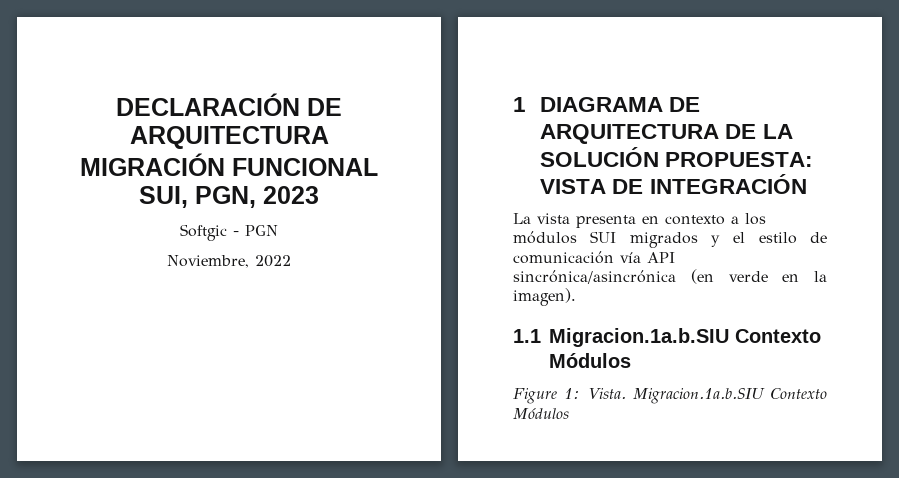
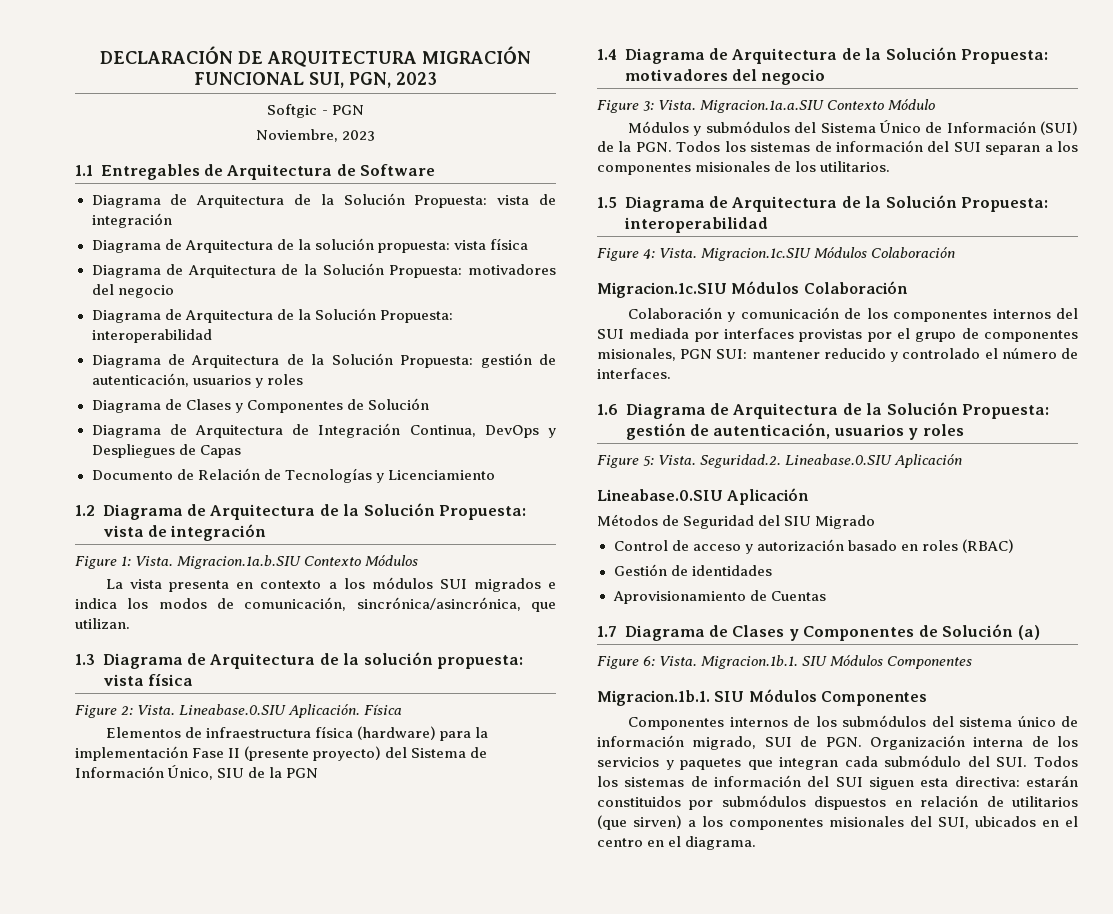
- Noviembre, 2022
- 1 DIAGRAMA DE ARQUITECTURA DE LA SOLUCIÓN PROPUESTA: VISTA DE INTEGRACIÓN
+ Noviembre, 2023
+ 1.1 Entregables de Arquitectura de Software
+ Diagrama de Arquitectura de la Solución Propuesta: vista de integración
+ Diagrama de Arquitectura de la solución propuesta: vista física
+ Diagrama de Arquitectura de la Solución Propuesta: motivadores del negocio
+ Diagrama de Arquitectura de la Solución Propuesta: interoperabilidad
+ Diagrama de Arquitectura de la Solución Propuesta: gestión de autenticación, usuarios y roles
+ Diagrama de Clases y Componentes de Solución
+ Diagrama de Arquitectura de Integración Continua, DevOps y Despliegues de Capas
+ Documento de Relación de Tecnologías y Licenciamiento
+ 1.2 Diagrama de Arquitectura de la Solución Propuesta: vista de integración
+ Figure 1: Vista. Migracion.1a.b.SIU Contexto Módulos
- La vista presenta en contexto a los módulos SUI migrados y el estilo de comunicación vía API sincrónica/asincrónica (en verde en la imagen).
- 1.1 Migracion.1a.b.SIU Contexto Módulos
- Figure 1: Vista. Migracion.1a.b.SIU Contexto Módulos
+ La vista presenta en contexto a los módulos SUI migrados e indica los modos de comunicación, sincrónica/asincrónica, que utilizan.
+ 1.3 Diagrama de Arquitectura de la solución propuesta: vista física
+ Figure 2: Vista. Lineabase.0.SIU Aplicación. Física
+ Elementos de infraestructura física (hardware) para la implementación Fase II (presente proyecto) del Sistema de Información Único, SIU de la PGN
+ 1.4 Diagrama de Arquitectura de la Solución Propuesta: motivadores del negocio
+ Figure 3: Vista. Migracion.1a.a.SIU Contexto Módulo
+ Módulos y submódulos del Sistema Único de Información (SUI) de la PGN. Todos los sistemas de información del SUI separan a los componentes misionales de los utilitarios.
+ 1.5 Diagrama de Arquitectura de la Solución Propuesta: interoperabilidad
+ Figure 4: Vista. Migracion.1c.SIU Módulos Colaboración
+ Migracion.1c.SIU Módulos Colaboración
+ Colaboración y comunicación de los componentes internos del SUI mediada por interfaces provistas por el grupo de componentes misionales, PGN SUI: mantener reducido y controlado el número de interfaces.
+ 1.6 Diagrama de Arquitectura de la Solución Propuesta: gestión de autenticación, usuarios y roles
+ Figure 5: Vista. Seguridad.2. Lineabase.0.SIU Aplicación
+ Lineabase.0.SIU Aplicación
+ Métodos de Seguridad del SIU Migrado
+ Control de acceso y autorización basado en roles (RBAC)
+ Gestión de identidades
+ Aprovisionamiento de Cuentas
+ 1.7 Diagrama de Clases y Componentes de Solución (a)
+ Figure 6: Vista. Migracion.1b.1. SIU Módulos Componentes
+ Migracion.1b.1. SIU Módulos Componentes
+ Componentes internos de los submódulos del sistema único de información migrado, SUI de PGN. Organización interna de los servicios y paquetes que integran cada submódulo del SUI. Todos los sistemas de información del SUI siguen esta directiva: estarán constituidos por submódulos dispuestos en relación de utilitarios (que sirven) a los componentes misionales del SUI, ubicados en el centro en el diagrama.

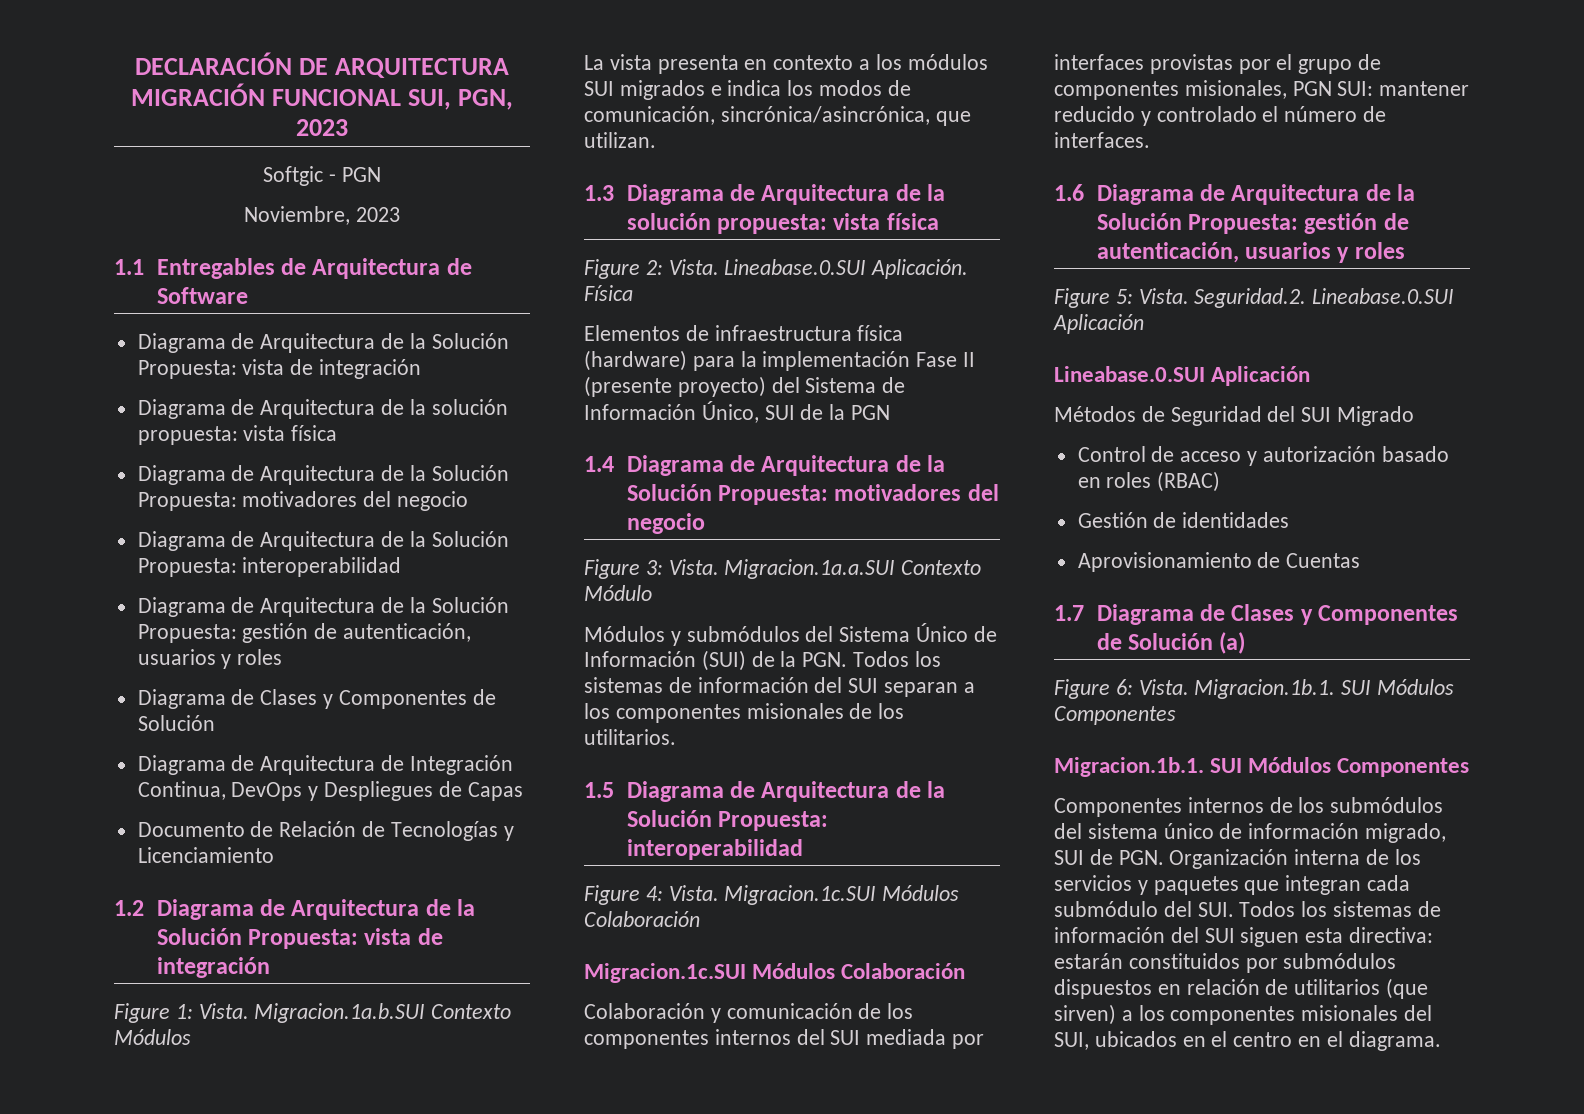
- Migracion.1a.b.SIU Contexto Módulos
+ Migracion.1a.b.SUI Contexto Módulos
- Lineabase.0.SIU Aplicación.
+ Lineabase.0.SUI Aplicación.
- Elementos de infraestructura física (hardware) para la implementación Fase II (presente proyecto) del Sistema de Información Único, SIU de la PGN
+ Elementos de infraestructura física (hardware) para la implementación Fase II (presente proyecto) del Sistema de Información Único, SUI de la PGN
- Migracion.1a.a.SIU Contexto Módulo
+ Migracion.1a.a.SUI Contexto Módulo
- Figure 4: Vista. Migracion.1c.SIU Módulos Colaboración
- Migracion.1c.SIU Módulos Colaboración
+ Figure 4: Vista. Migracion.1c.SUI Módulos Colaboración
+ Migracion.1c.SUI Módulos Colaboración
- Seguridad.2. Lineabase.0.SIU Aplicación
- Lineabase.0.SIU Aplicación
+ Seguridad.2. Lineabase.0.SUI Aplicación
+ Lineabase.0.SUI Aplicación
- Métodos de Seguridad del SIU Migrado
+ Métodos de Seguridad del SUI Migrado
- Figure 6: Vista. Migracion.1b.1. SIU Módulos Componentes
- Migracion.1b.1. SIU Módulos Componentes
+ Figure 6: Vista. Migracion.1b.1. SUI Módulos Componentes
+ Migracion.1b.1. SUI Módulos Componentes

